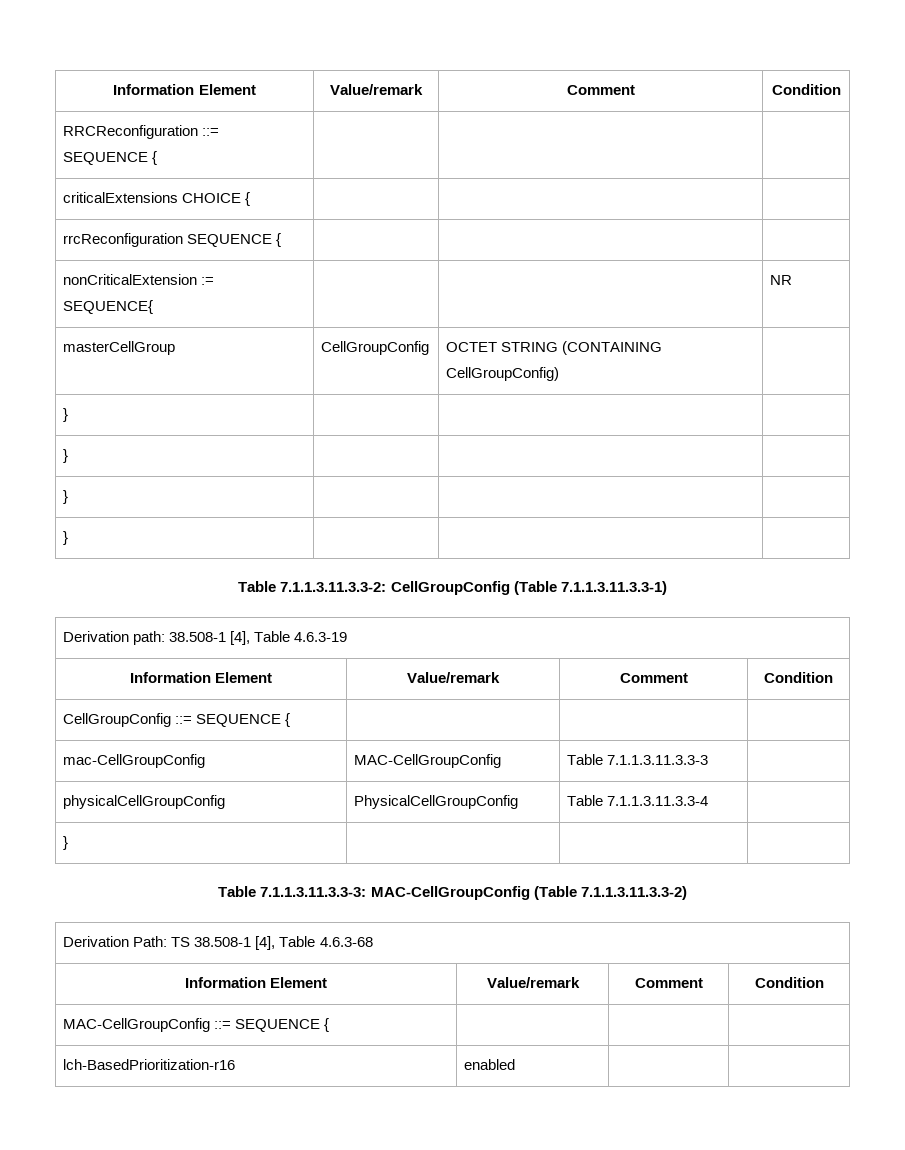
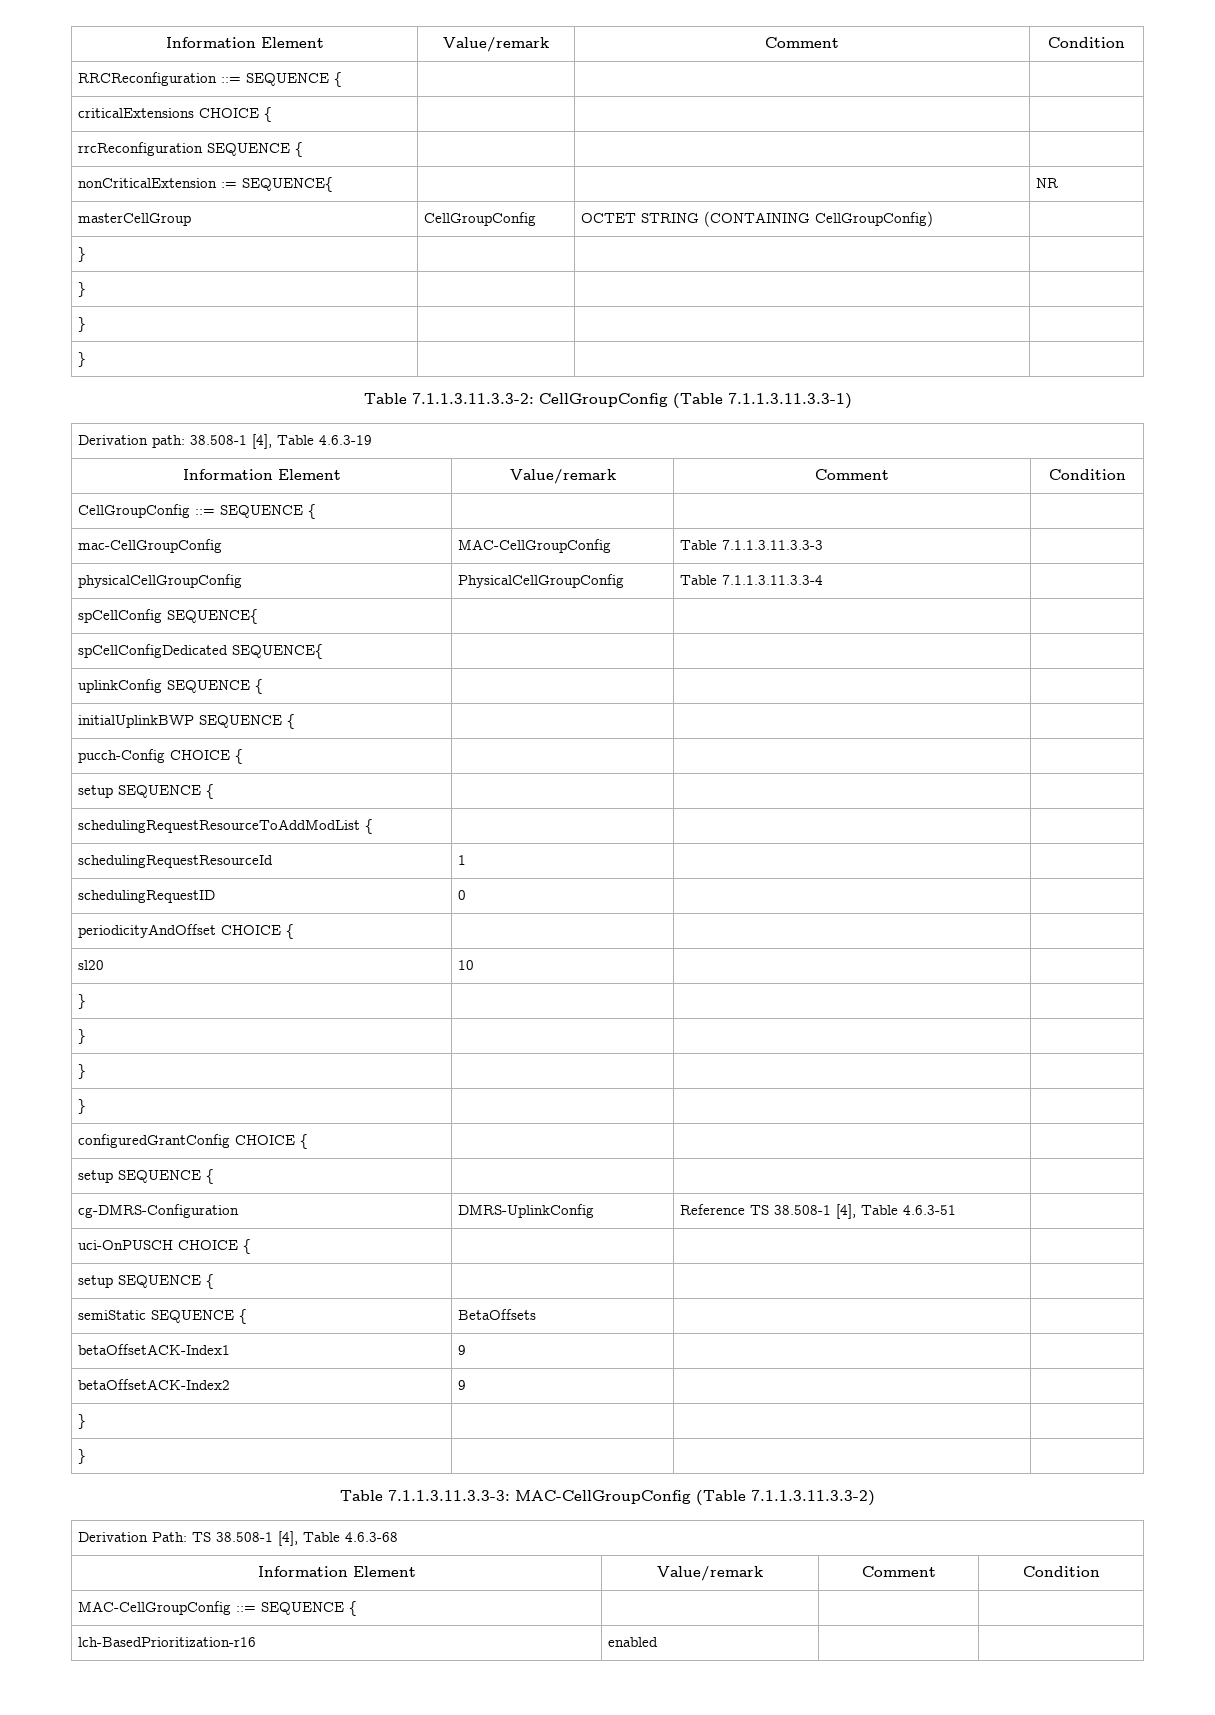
+ spCellConfig SEQUENCE{ | | |
+ spCellConfigDedicated SEQUENCE{ | | |
+ uplinkConfig SEQUENCE { | | |
+ initialUplinkBWP SEQUENCE { | | |
+ pucch-Config CHOICE { | | |
+ setup SEQUENCE { | | |
+ schedulingRequestResourceToAddModList { | | |
+ schedulingRequestResourceId | 1 | |
+ schedulingRequestID | 0 | |
+ periodicityAndOffset CHOICE { | | |
+ sl20 | 10 | |
+ } | | |
+ } | | |
+ } | | |
+ } | | |
+ configuredGrantConfig CHOICE { | | |
+ setup SEQUENCE { | | |
+ cg-DMRS-Configuration | DMRS-UplinkConfig | Reference TS 38.508-1 [4], Table 4.6.3-51 |
+ uci-OnPUSCH CHOICE { | | |
+ setup SEQUENCE { | | |
+ semiStatic SEQUENCE { | BetaOffsets | |
+ betaOffsetACK-Index1 | 9 | |
+ betaOffsetACK-Index2 | 9 | |
+ } | | |

